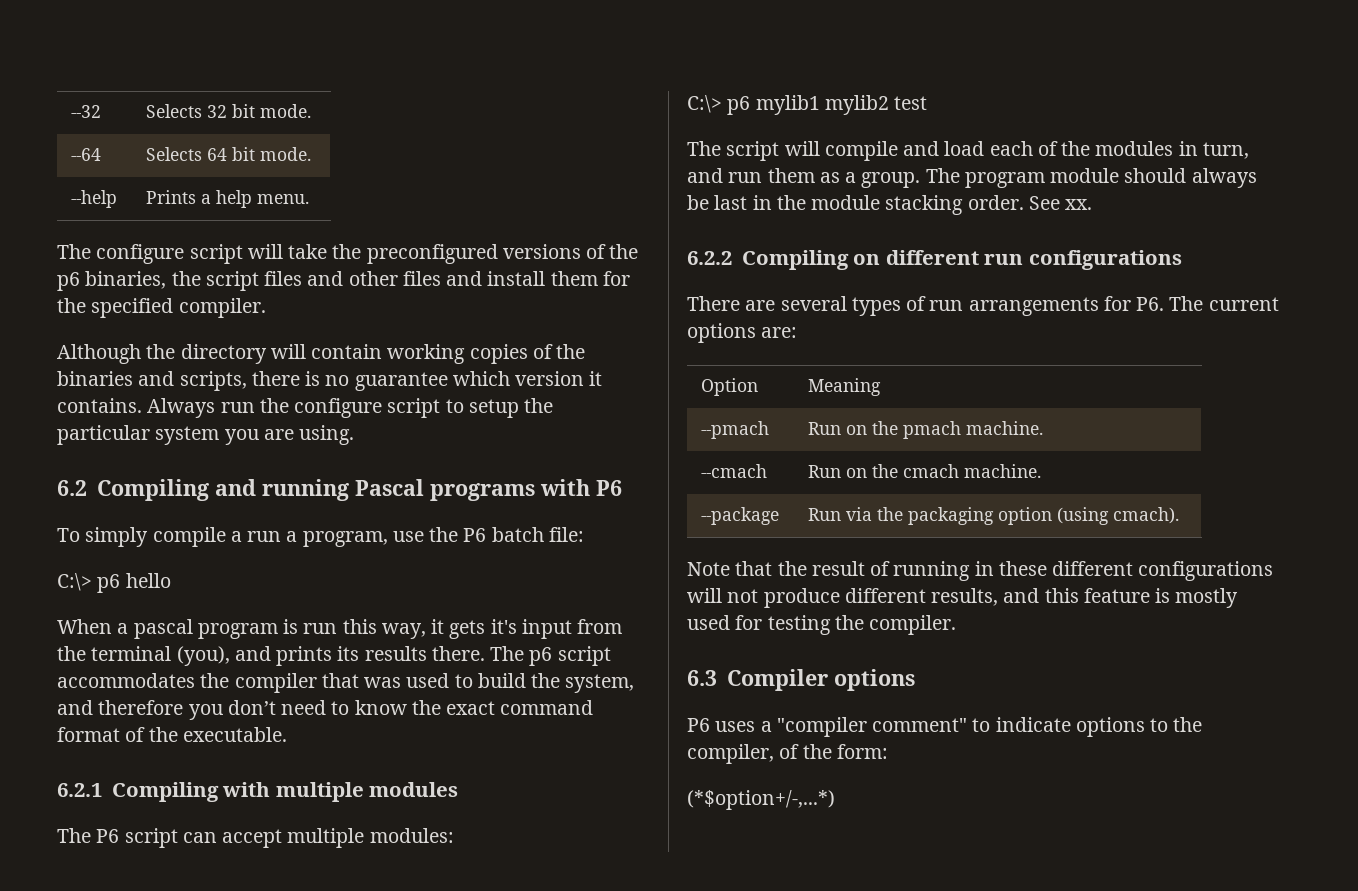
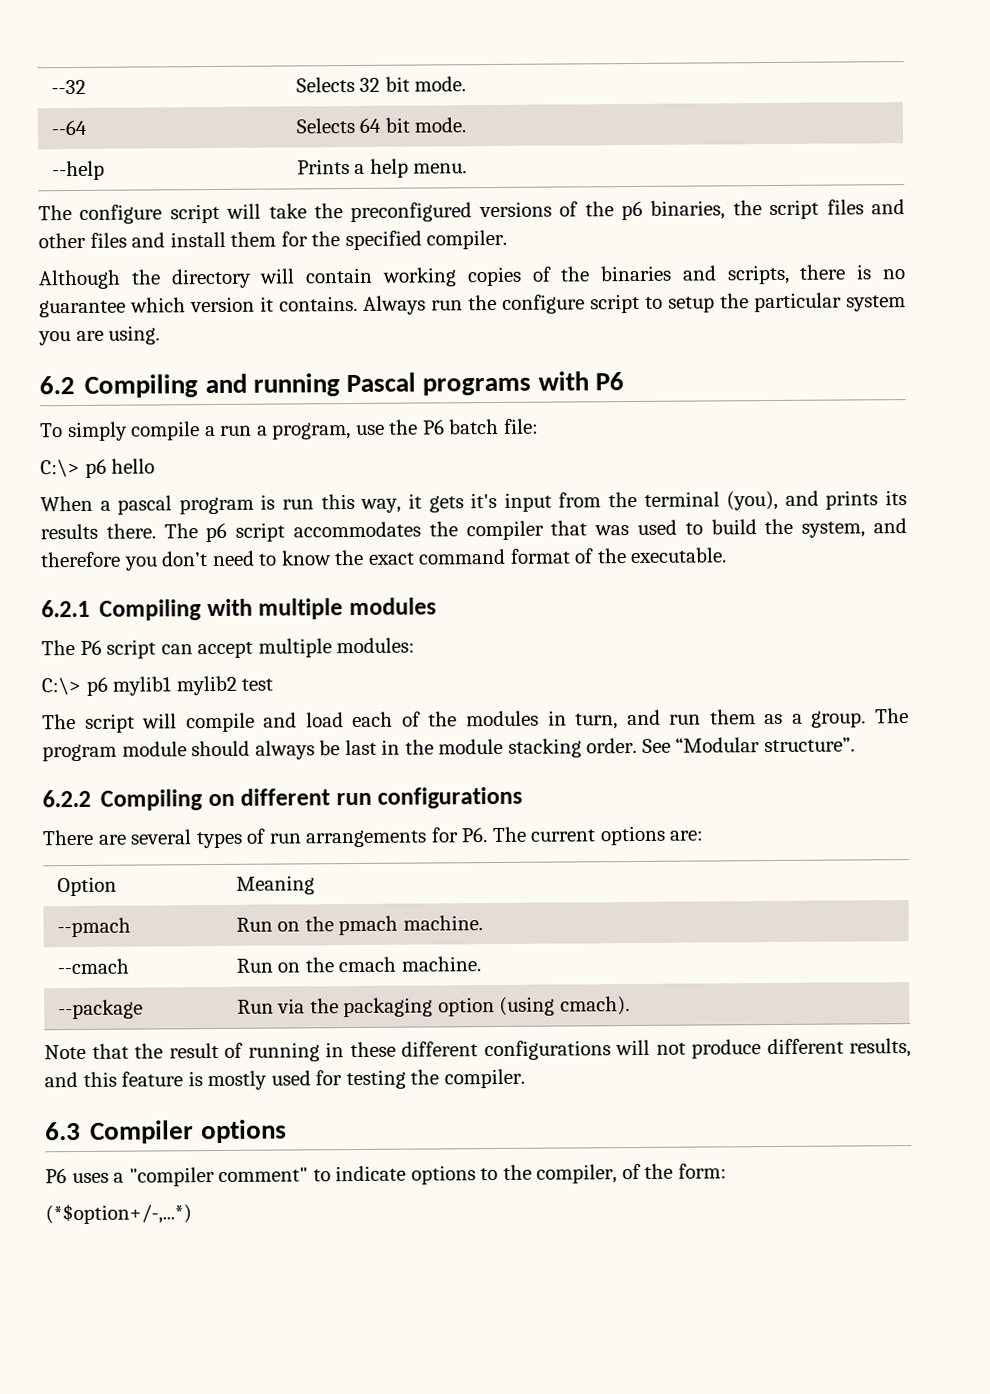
- See xx.
+ See “Modular structure”.

